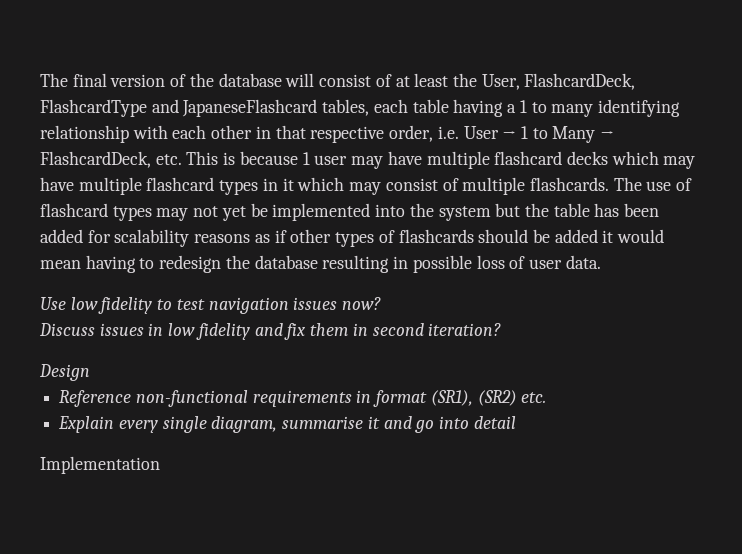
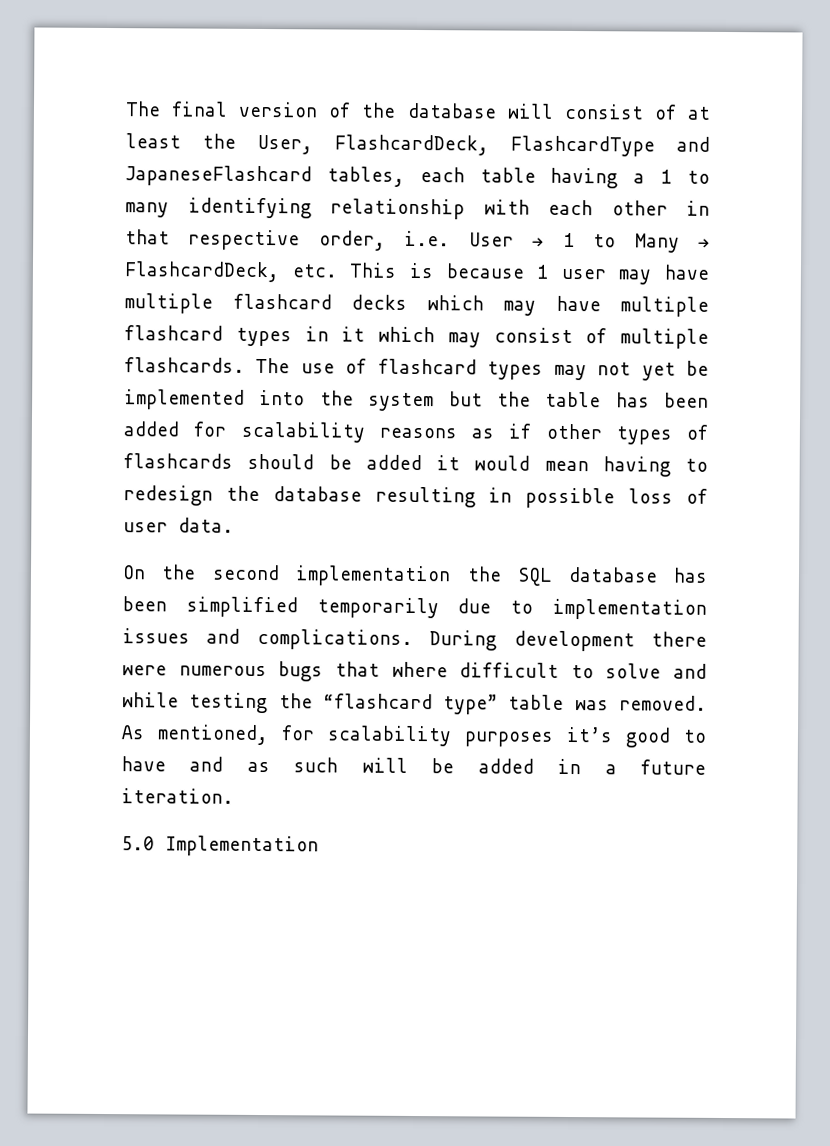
- Use low fidelity to test navigation issues now?
- Discuss issues in low fidelity and fix them in second iteration?
- Design
- Reference non-functional requirements in format (SR1), (SR2) etc.
- Explain every single diagram, summarise it and go into detail
- Implementation
+ On the second implementation the SQL database has been simplified temporarily due to implementation issues and complications. During development there were numerous bugs that where difficult to solve and while testing the “flashcard type” table was removed. As mentioned, for scalability purposes it’s good to have and as such will be added in a future iteration.
+ 5.0 Implementation

